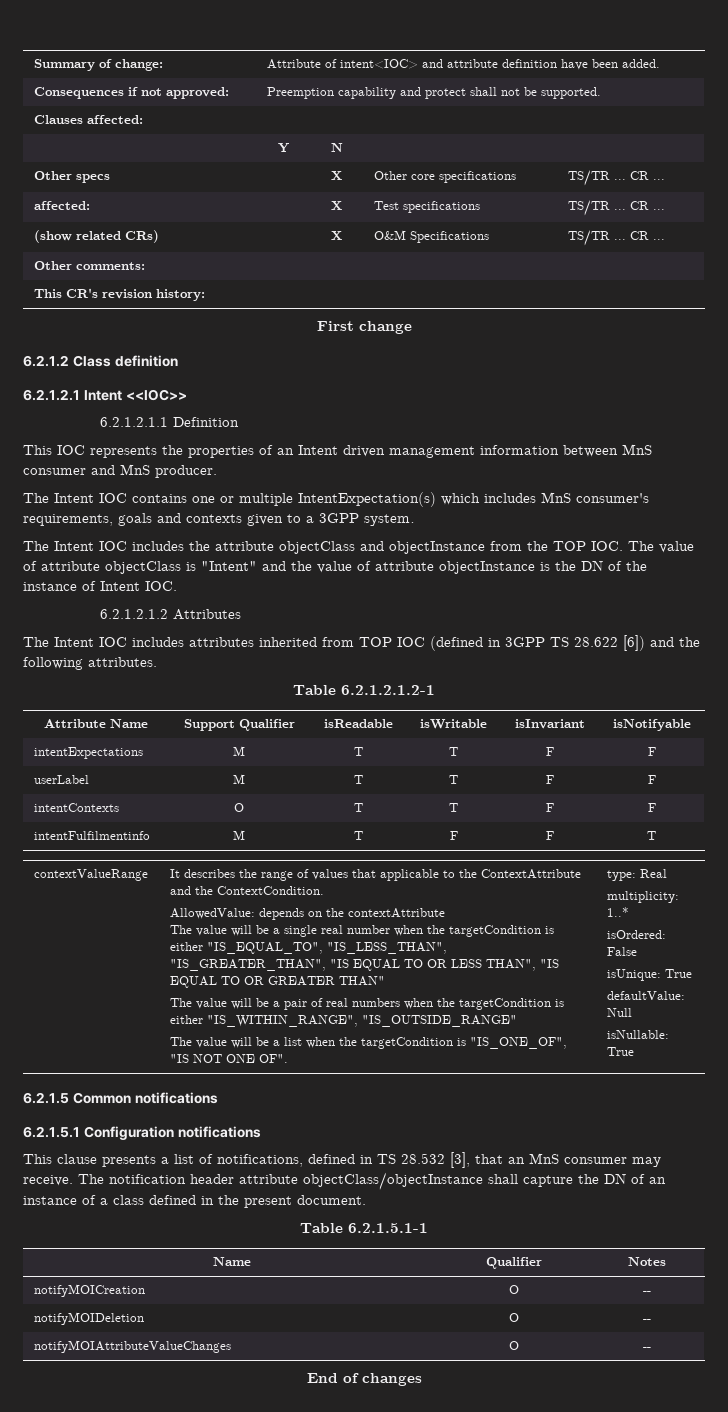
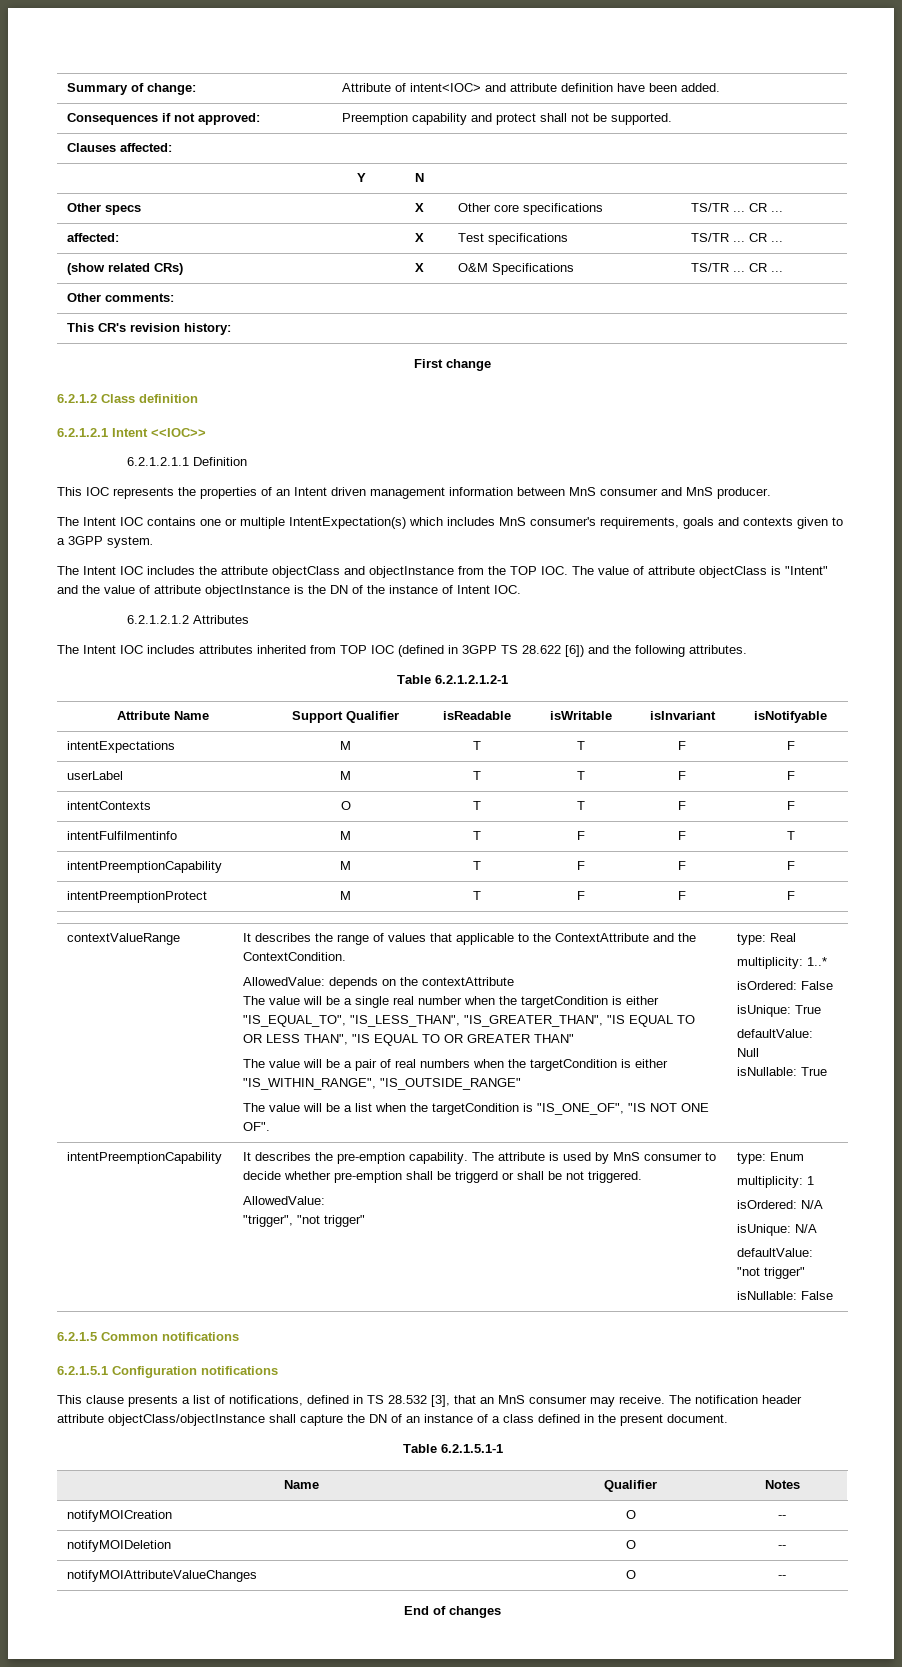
+ intentPreemptionCapability | M | T | F | F | F
+ intentPreemptionProtect | M | T | F | F | F
+ intentPreemptionCapability | It describes the pre-emption capability. The attribute is used by MnS consumer to decide whether pre-emption shall be triggerd or shall be not triggered.
+ AllowedValue:
+ "trigger", "not trigger" | type: Enum
+ multiplicity: 1
+ isOrdered: N/A
+ isUnique: N/A
+ defaultValue: "not trigger"
+ isNullable: False

